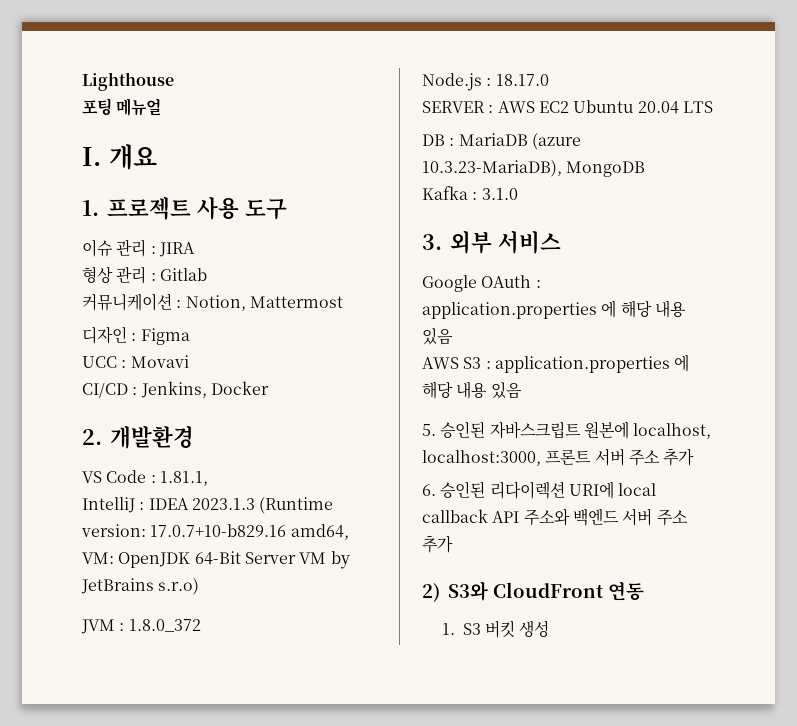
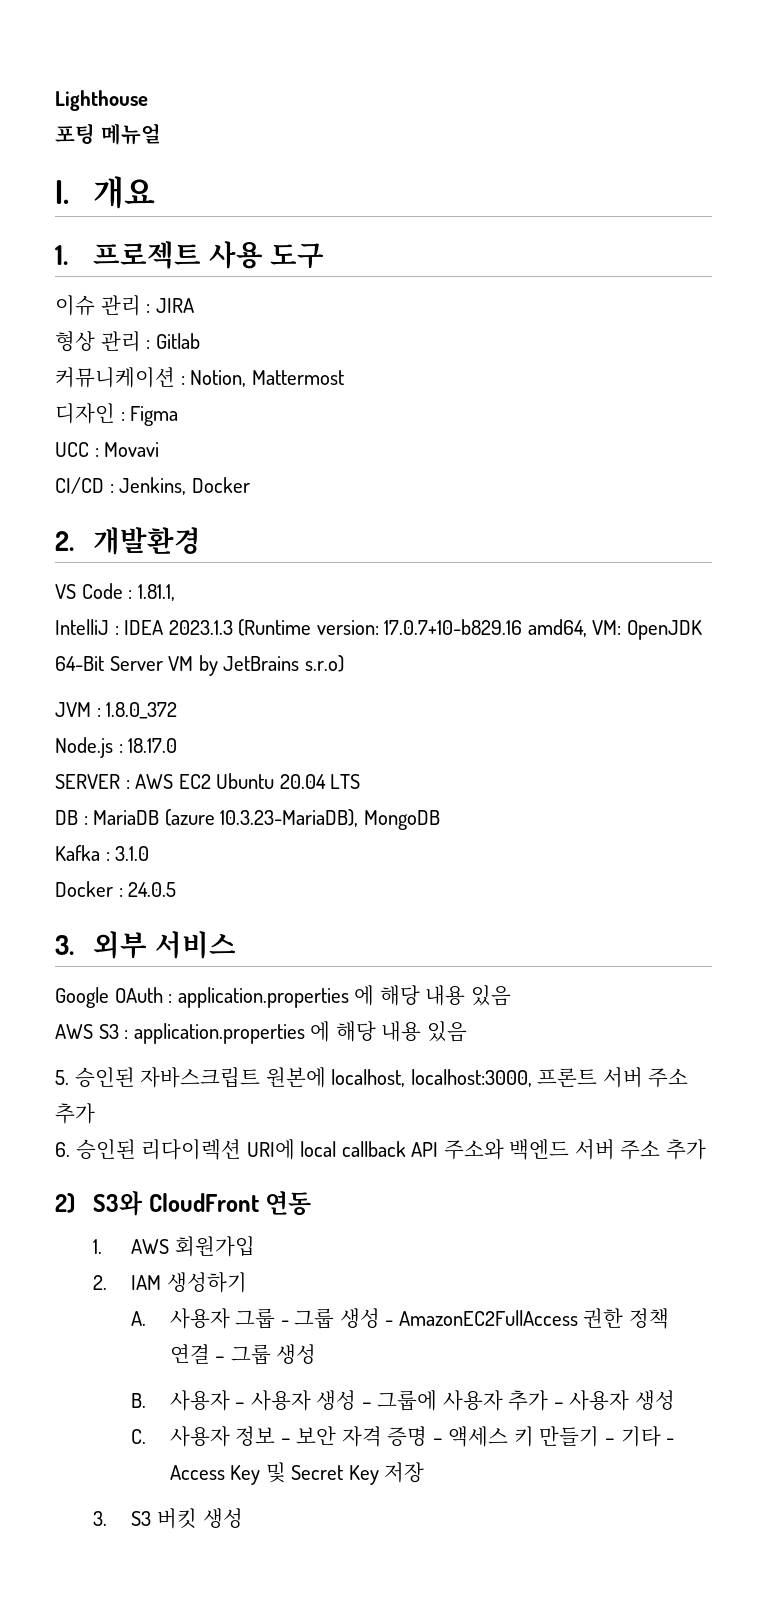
+ Docker : 24.0.5
- 1. S3 버킷 생성
+ 1. AWS 회원가입
+ 2. IAM 생성하기
+ A. 사용자 그룹 - 그룹 생성 - AmazonEC2FullAccess 권한 정책 연결 – 그룹 생성
+ B. 사용자 – 사용자 생성 – 그룹에 사용자 추가 – 사용자 생성
+ C. 사용자 정보 – 보안 자격 증명 – 액세스 키 만들기 – 기타 - Access Key 및 Secret Key 저장
+ 3. S3 버킷 생성

